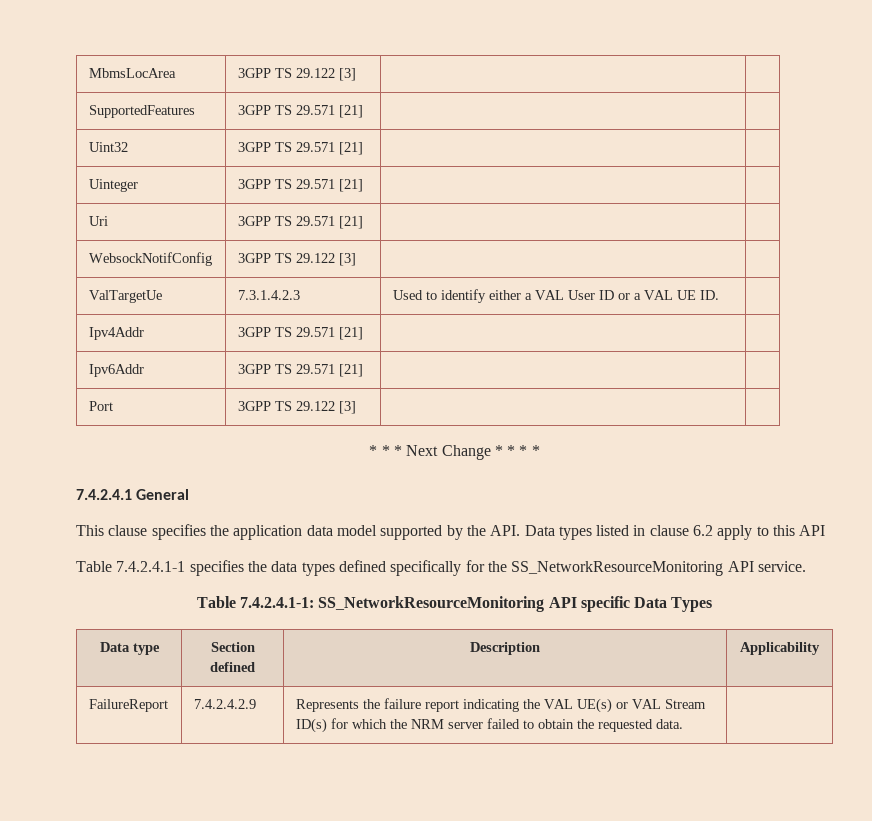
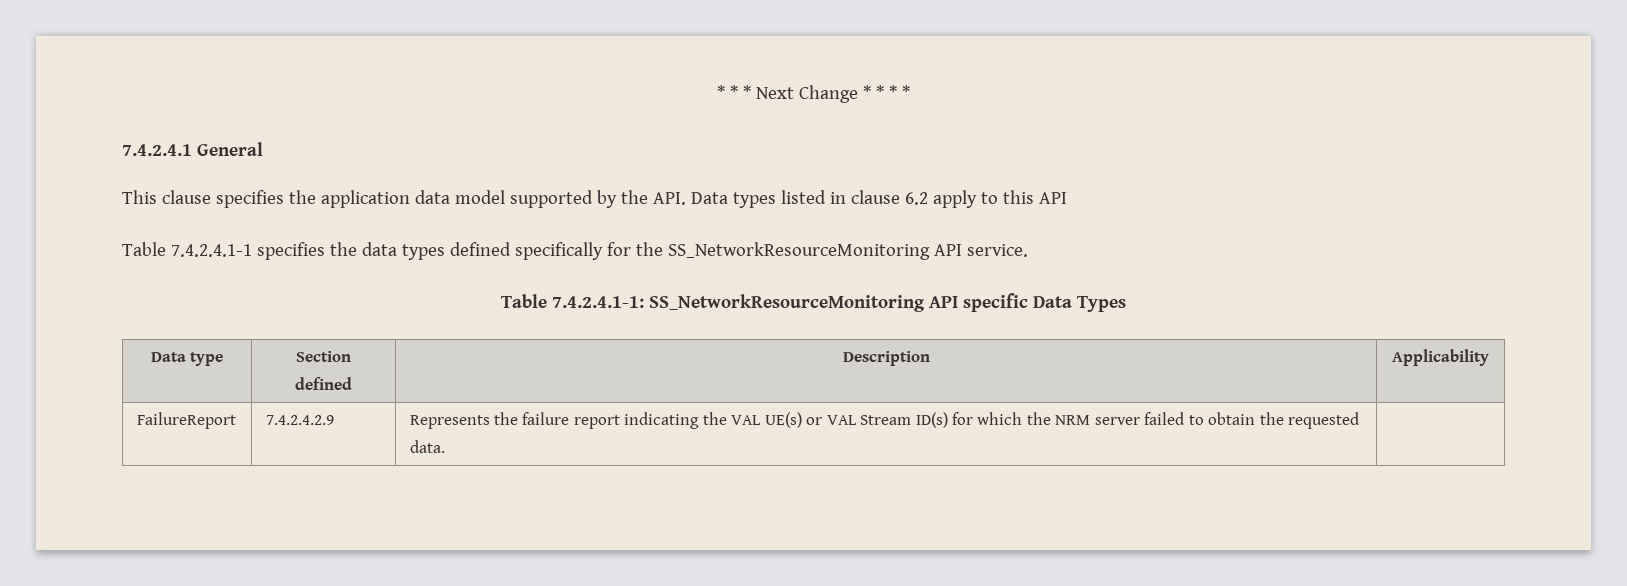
- MbmsLocArea | 3GPP TS 29.122 [3] | |
- SupportedFeatures | 3GPP TS 29.571 [21] | |
- Uint32 | 3GPP TS 29.571 [21] | |
- Uinteger | 3GPP TS 29.571 [21] | |
- Uri | 3GPP TS 29.571 [21] | |
- WebsockNotifConfig | 3GPP TS 29.122 [3] | |
- ValTargetUe | 7.3.1.4.2.3 | Used to identify either a VAL User ID or a VAL UE ID. |
- Ipv4Addr | 3GPP TS 29.571 [21] | |
- Ipv6Addr | 3GPP TS 29.571 [21] | |
- Port | 3GPP TS 29.122 [3] | |

